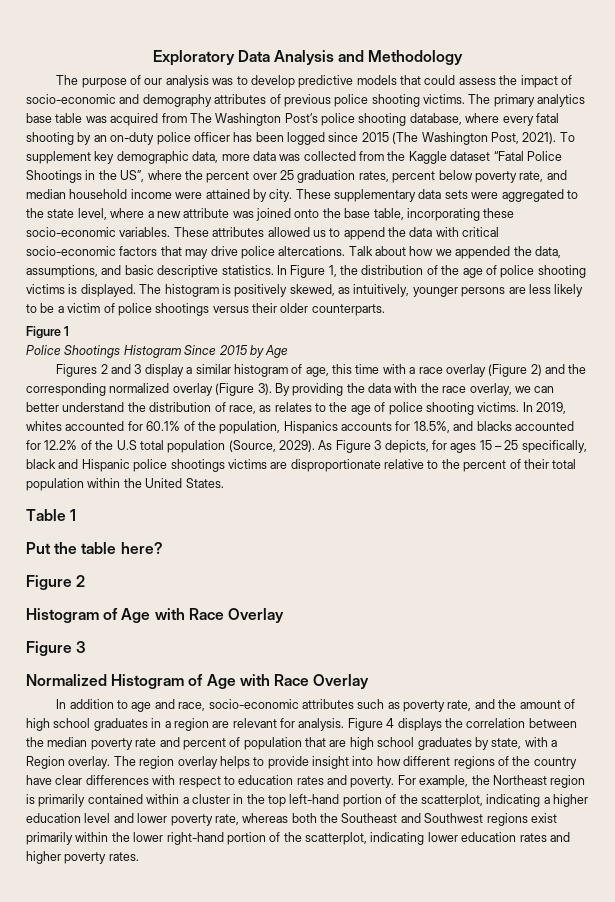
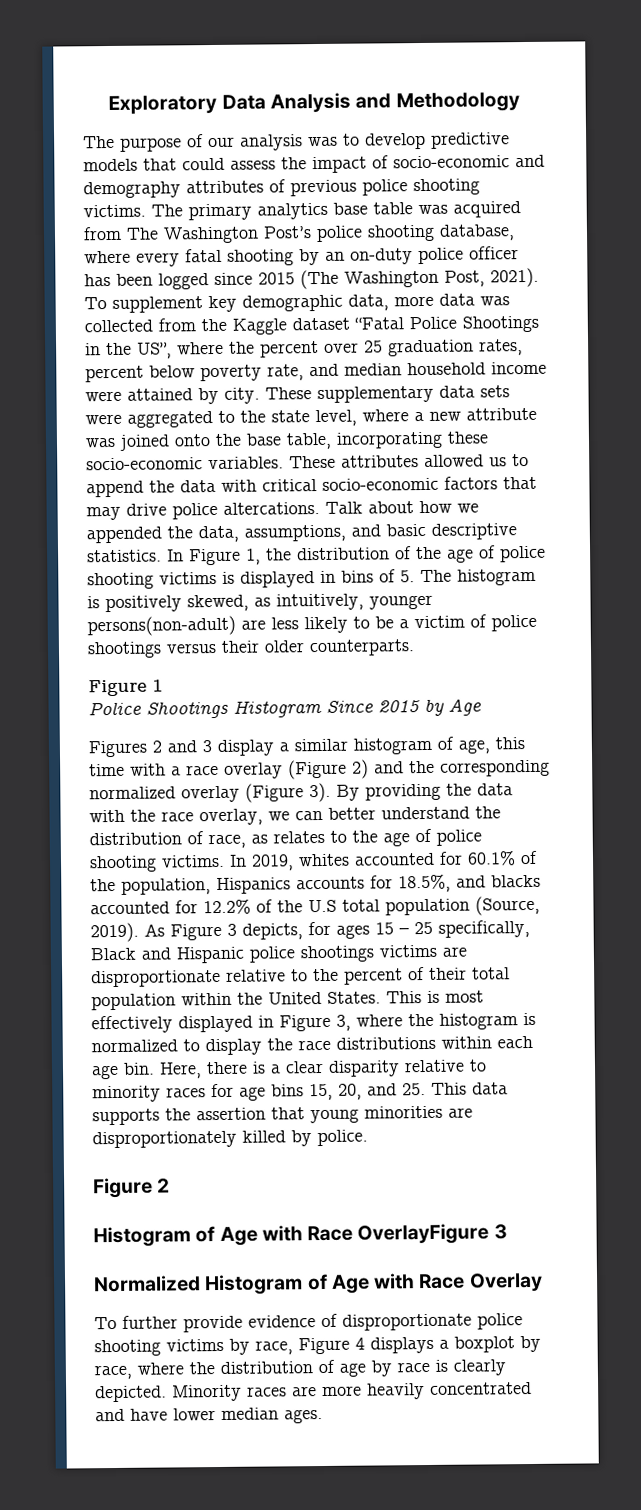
- In Figure 1, the distribution of the age of police shooting victims is displayed. The histogram is positively skewed, as intuitively, younger persons are less likely to be a victim of police shootings versus their older counterparts.
+ In Figure 1, the distribution of the age of police shooting victims is displayed in bins of 5. The histogram is positively skewed, as intuitively, younger persons(non-adult) are less likely to be a victim of police shootings versus their older counterparts.
- In 2019, whites accounted for 60.1% of the population, Hispanics accounts for 18.5%, and blacks accounted for 12.2% of the U.S total population (Source, 2029).
+ In 2019, whites accounted for 60.1% of the population, Hispanics accounts for 18.5%, and blacks accounted for 12.2% of the U.S total population (Source, 2019).
- As Figure 3 depicts, for ages 15 – 25 specifically, black and Hispanic police shootings victims are disproportionate relative to the percent of their total population within the United States.
- Table 1
- Put the table here?
+ As Figure 3 depicts, for ages 15 – 25 specifically, Black and Hispanic police shootings victims are disproportionate relative to the percent of their total population within the United States. This is most effectively displayed in Figure 3, where the histogram is normalized to display the race distributions within each age bin. Here, there is a clear disparity relative to minority races for age bins 15, 20, and 25. This data supports the assertion that young minorities are disproportionately killed by police.
  Figure 2
- Histogram of Age with Race Overlay
- Figure 3
+ Histogram of Age with Race OverlayFigure 3
- In addition to age and race, socio-economic attributes such as poverty rate, and the amount of high school graduates in a region are relevant for analysis. Figure 4 displays the correlation between the median poverty rate and percent of population that are high school graduates by state, with a Region overlay. The region overlay helps to provide insight into how different regions of the country have clear differences with respect to education rates and poverty. For example, the Northeast region is primarily contained within a cluster in the top left-hand portion of the scatterplot, indicating a higher education level and lower poverty rate, whereas both the Southeast and Southwest regions exist primarily within the lower right-hand portion of the scatterplot, indicating lower education rates and higher poverty rates.
+ To further provide evidence of disproportionate police shooting victims by race, Figure 4 displays a boxplot by race, where the distribution of age by race is clearly depicted. Minority races are more heavily concentrated and have lower median ages.

